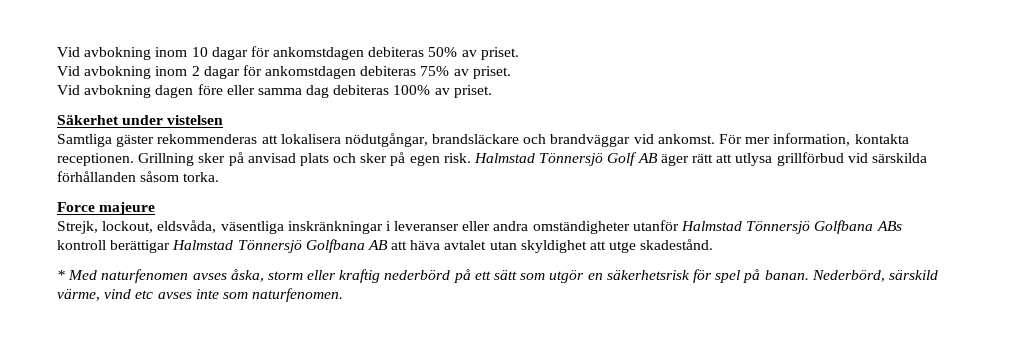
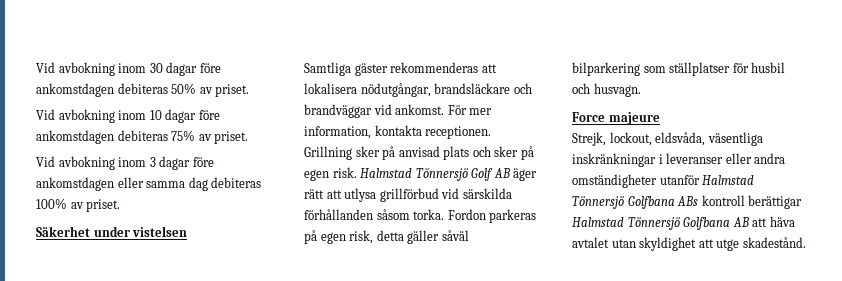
- Vid avbokning inom 10 dagar för ankomstdagen debiteras 50% av priset.
+ Vid avbokning inom 30 dagar före ankomstdagen debiteras 50% av priset.
- Vid avbokning inom 2 dagar för ankomstdagen debiteras 75% av priset.
+ Vid avbokning inom 10 dagar före ankomstdagen debiteras 75% av priset.
- Vid avbokning dagen före eller samma dag debiteras 100% av priset.
+ Vid avbokning inom 3 dagar före ankomstdagen eller samma dag debiteras 100% av priset.
+ Fordon parkeras på egen risk, detta gäller såväl bilparkering som ställplatser för husbil och husvagn.
- * Med naturfenomen avses åska, storm eller kraftig nederbörd på ett sätt som utgör en säkerhetsrisk för spel på banan. Nederbörd, särskild värme, vind etc avses inte som naturfenomen.

